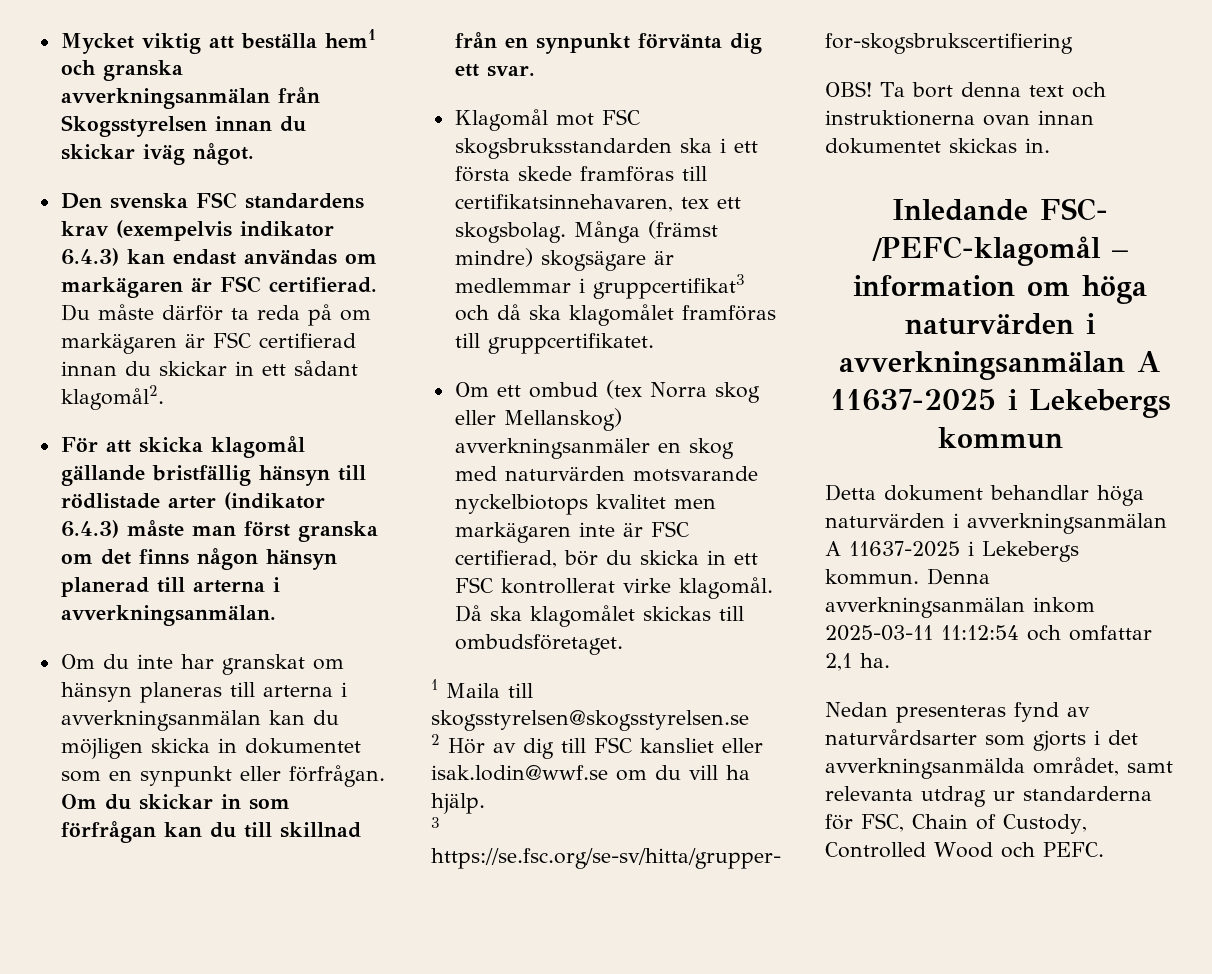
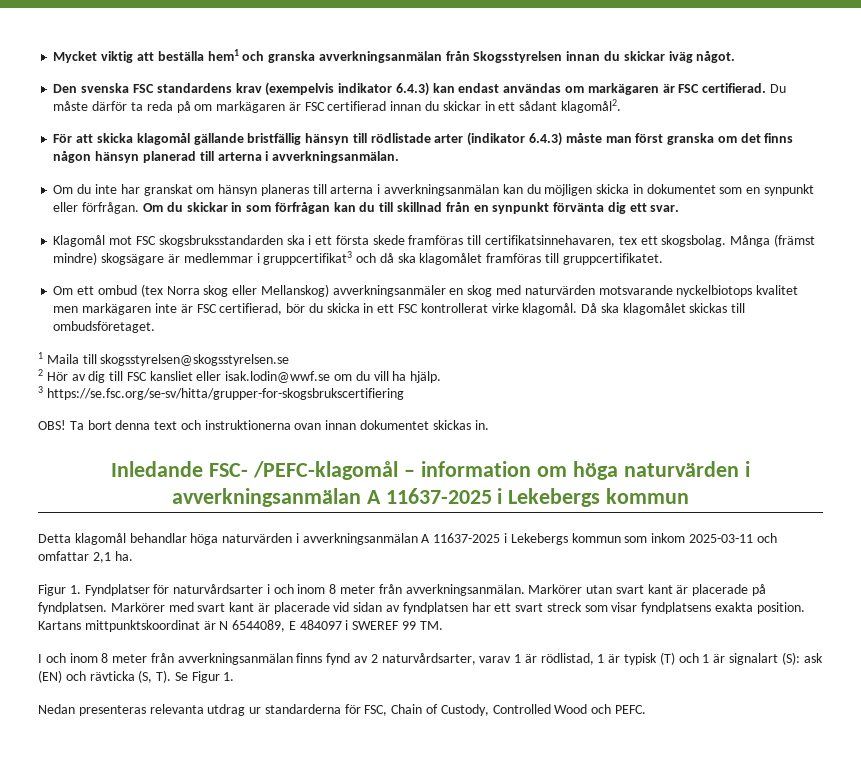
- Detta dokument behandlar höga naturvärden i avverkningsanmälan A 11637-2025 i Lekebergs kommun. Denna avverkningsanmälan inkom 2025-03-11 11:12:54 och omfattar 2,1 ha.
+ Detta klagomål behandlar höga naturvärden i avverkningsanmälan A 11637-2025 i Lekebergs kommun som inkom 2025-03-11 och omfattar 2,1 ha.
- Nedan presenteras fynd av naturvårdsarter som gjorts i det avverkningsanmälda området, samt relevanta utdrag ur standarderna för FSC, Chain of Custody, Controlled Wood och PEFC.
+ Figur 1. Fyndplatser för naturvårdsarter i och inom 8 meter från avverkningsanmälan. Markörer utan svart kant är placerade på fyndplatsen. Markörer med svart kant är placerade vid sidan av fyndplatsen har ett svart streck som visar fyndplatsens exakta position. Kartans mittpunktskoordinat är N 6544089, E 484097 i SWEREF 99 TM.
+ I och inom 8 meter från avverkningsanmälan finns fynd av 2 naturvårdsarter, varav 1 är rödlistad, 1 är typisk (T) och 1 är signalart (S): ask (EN) och rävticka (S, T). Se Figur 1.
+ Nedan presenteras relevanta utdrag ur standarderna för FSC, Chain of Custody, Controlled Wood och PEFC.

